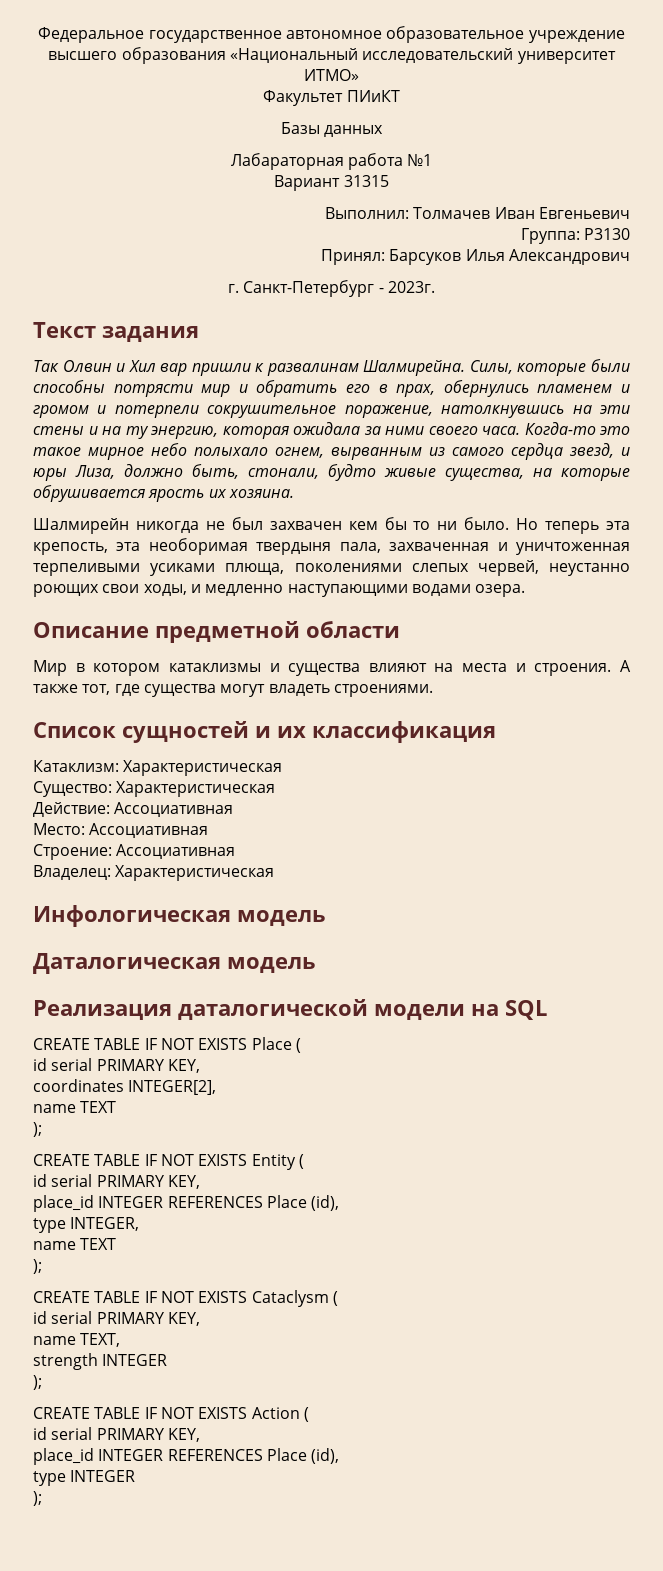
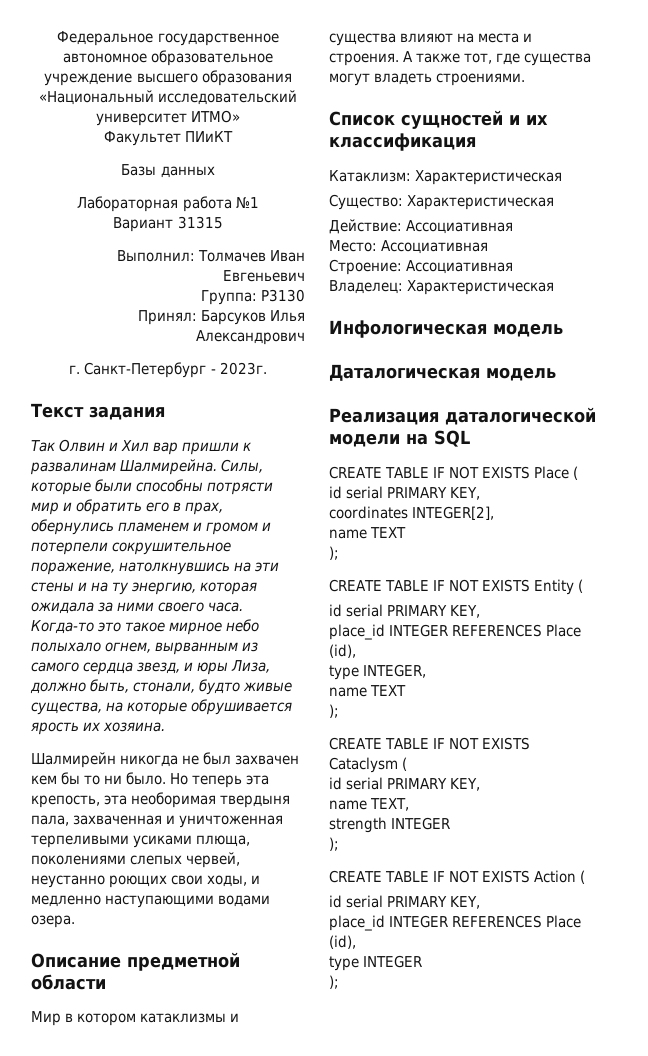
- Лабараторная работа №1
+ Лабораторная работа №1

